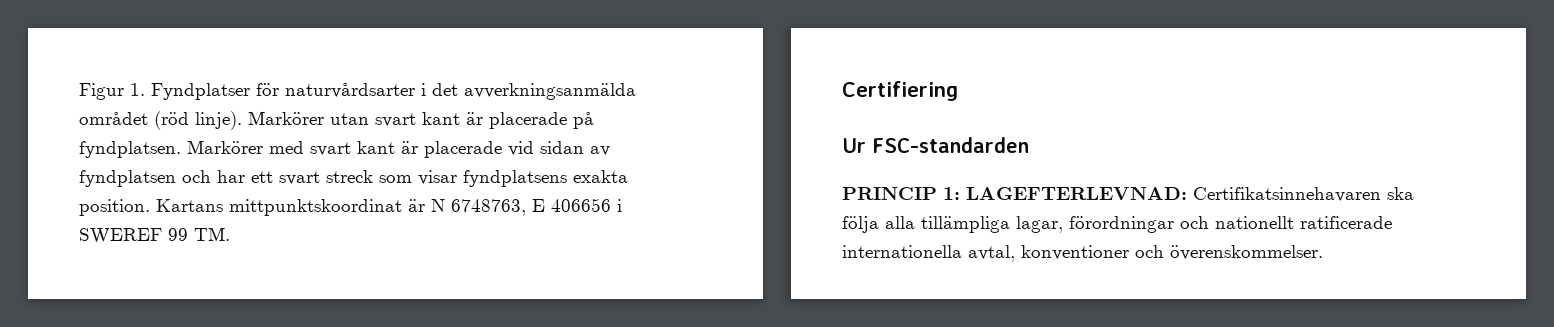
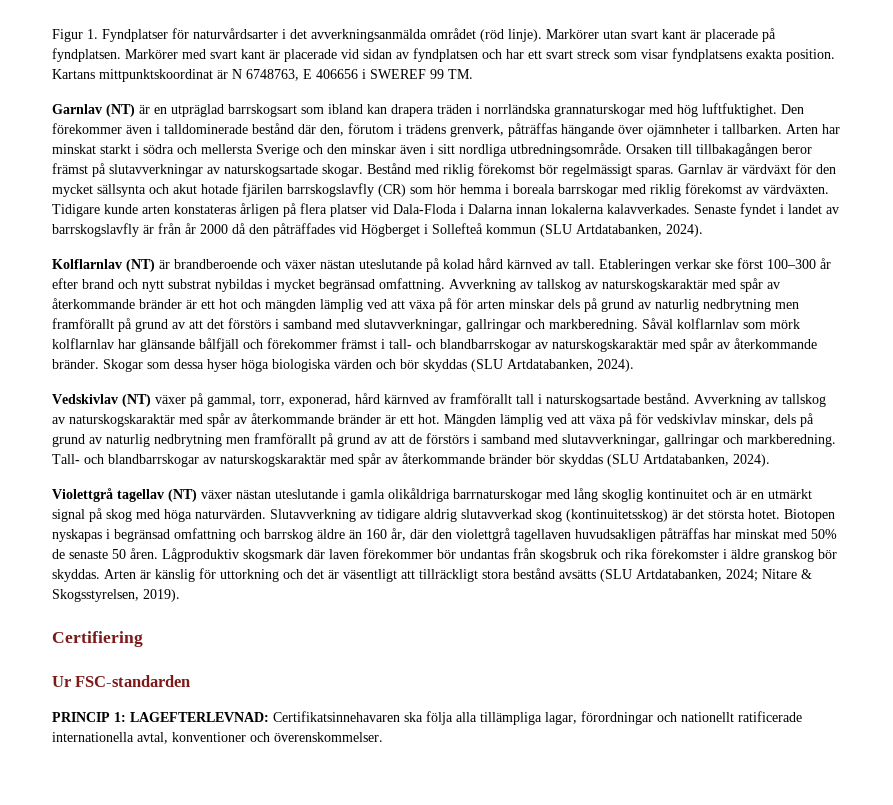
+ Garnlav (NT) är en utpräglad barrskogsart som ibland kan drapera träden i norrländska grannaturskogar med hög luftfuktighet. Den förekommer även i talldominerade bestånd där den, förutom i trädens grenverk, påträffas hängande över ojämnheter i tallbarken. Arten har minskat starkt i södra och mellersta Sverige och den minskar även i sitt nordliga utbredningsområde. Orsaken till tillbakagången beror främst på slutavverkningar av naturskogsartade skogar. Bestånd med riklig förekomst bör regelmässigt sparas. Garnlav är värdväxt för den mycket sällsynta och akut hotade fjärilen barrskogslavfly (CR) som hör hemma i boreala barrskogar med riklig förekomst av värdväxten. Tidigare kunde arten konstateras årligen på flera platser vid Dala-Floda i Dalarna innan lokalerna kalavverkades. Senaste fyndet i landet av barrskogslavfly är från år 2000 då den påträffades vid Högberget i Sollefteå kommun (SLU Artdatabanken, 2024).
+ Kolflarnlav (NT) är brandberoende och växer nästan uteslutande på kolad hård kärnved av tall. Etableringen verkar ske först 100–300 år efter brand och nytt substrat nybildas i mycket begränsad omfattning. Avverkning av tallskog av naturskogskaraktär med spår av återkommande bränder är ett hot och mängden lämplig ved att växa på för arten minskar dels på grund av naturlig nedbrytning men framförallt på grund av att det förstörs i samband med slutavverkningar, gallringar och markberedning. Såväl kolflarnlav som mörk kolflarnlav har glänsande bålfjäll och förekommer främst i tall- och blandbarrskogar av naturskogskaraktär med spår av återkommande bränder. Skogar som dessa hyser höga biologiska värden och bör skyddas (SLU Artdatabanken, 2024).
+ Vedskivlav (NT) växer på gammal, torr, exponerad, hård kärnved av framförallt tall i naturskogsartade bestånd. Avverkning av tallskog av naturskogskaraktär med spår av återkommande bränder är ett hot. Mängden lämplig ved att växa på för vedskivlav minskar, dels på grund av naturlig nedbrytning men framförallt på grund av att de förstörs i samband med slutavverkningar, gallringar och markberedning. Tall- och blandbarrskogar av naturskogskaraktär med spår av återkommande bränder bör skyddas (SLU Artdatabanken, 2024).
+ Violettgrå tagellav (NT) växer nästan uteslutande i gamla olikåldriga barrnaturskogar med lång skoglig kontinuitet och är en utmärkt signal på skog med höga naturvärden. Slutavverkning av tidigare aldrig slutavverkad skog (kontinuitetsskog) är det största hotet. Biotopen nyskapas i begränsad omfattning och barrskog äldre än 160 år, där den violettgrå tagellaven huvudsakligen påträffas har minskat med 50% de senaste 50 åren. Lågproduktiv skogsmark där laven förekommer bör undantas från skogsbruk och rika förekomster i äldre granskog bör skyddas. Arten är känslig för uttorkning och det är väsentligt att tillräckligt stora bestånd avsätts (SLU Artdatabanken, 2024; Nitare & Skogsstyrelsen, 2019).

